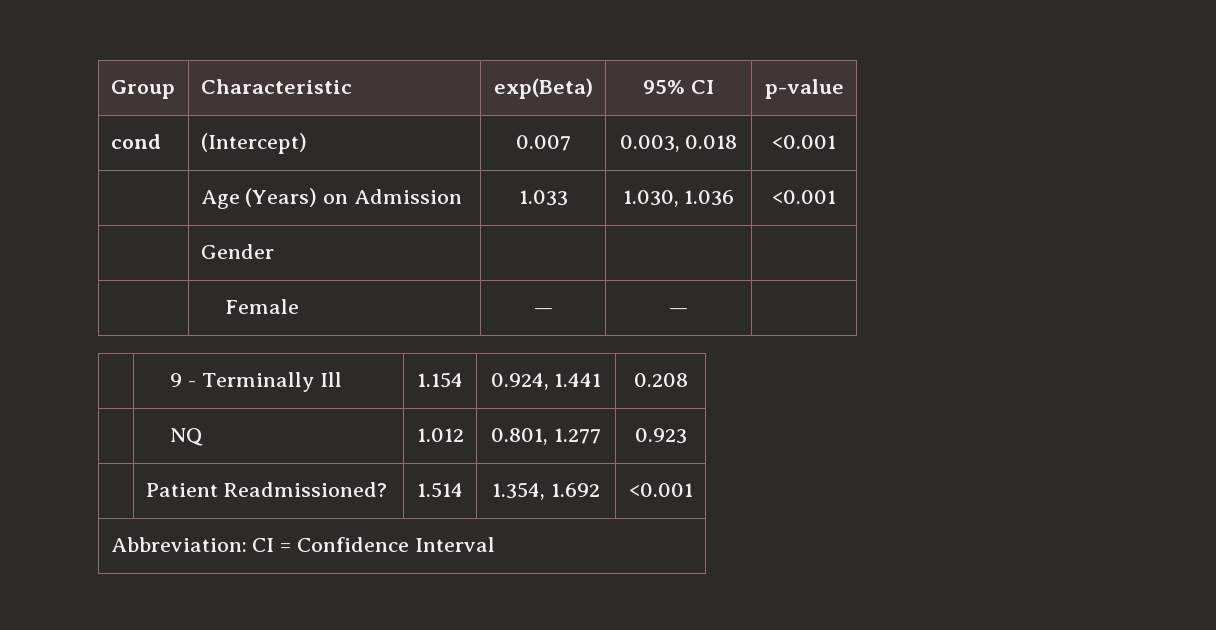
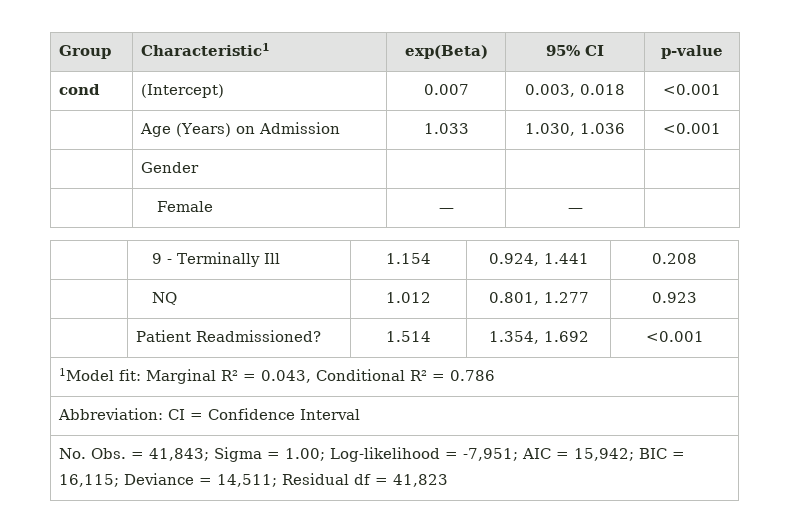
- Group | Characteristic | exp(Beta) | 95% CI | p-value
+ Group | Characteristic1 | exp(Beta) | 95% CI | p-value
+ 1Model fit: Marginal R² = 0.043, Conditional R² = 0.786
+ No. Obs. = 41,843; Sigma = 1.00; Log-likelihood = -7,951; AIC = 15,942; BIC = 16,115; Deviance = 14,511; Residual df = 41,823

